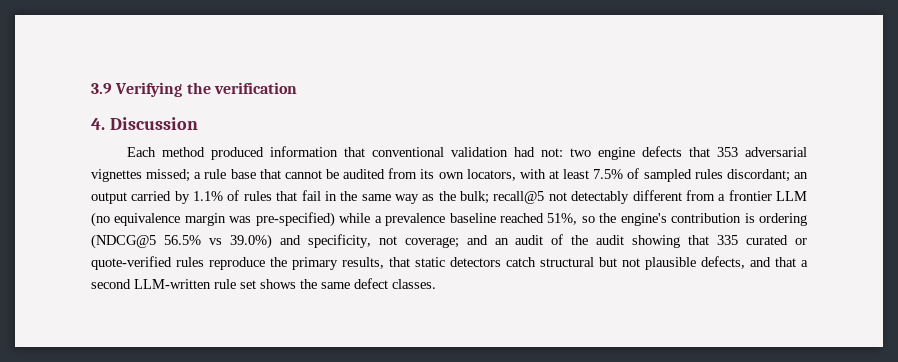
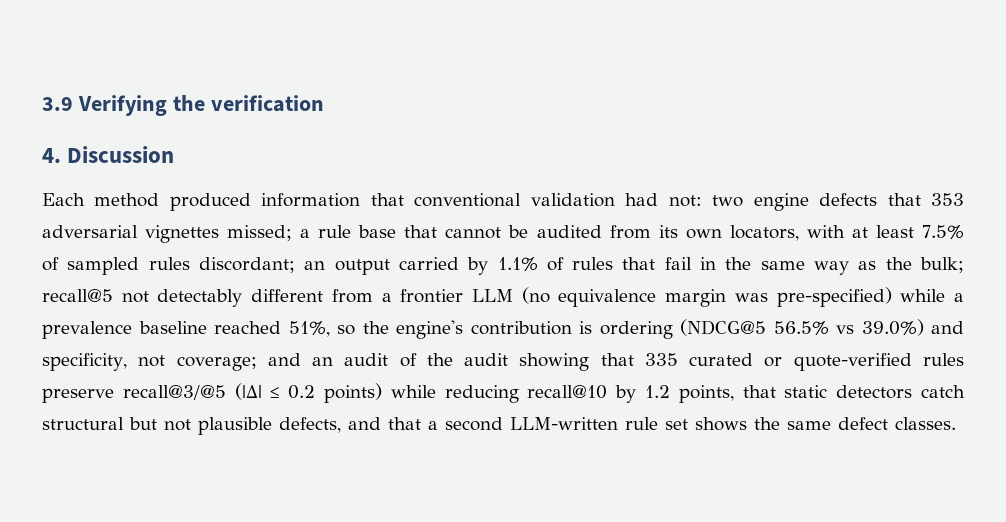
- and an audit of the audit showing that 335 curated or quote-verified rules reproduce the primary results, that static detectors catch structural but not plausible defects, and that a second LLM-written rule set shows the same defect classes.
+ and an audit of the audit showing that 335 curated or quote-verified rules preserve recall@3/@5 (|Δ| ≤ 0.2 points) while reducing recall@10 by 1.2 points, that static detectors catch structural but not plausible defects, and that a second LLM-written rule set shows the same defect classes.

